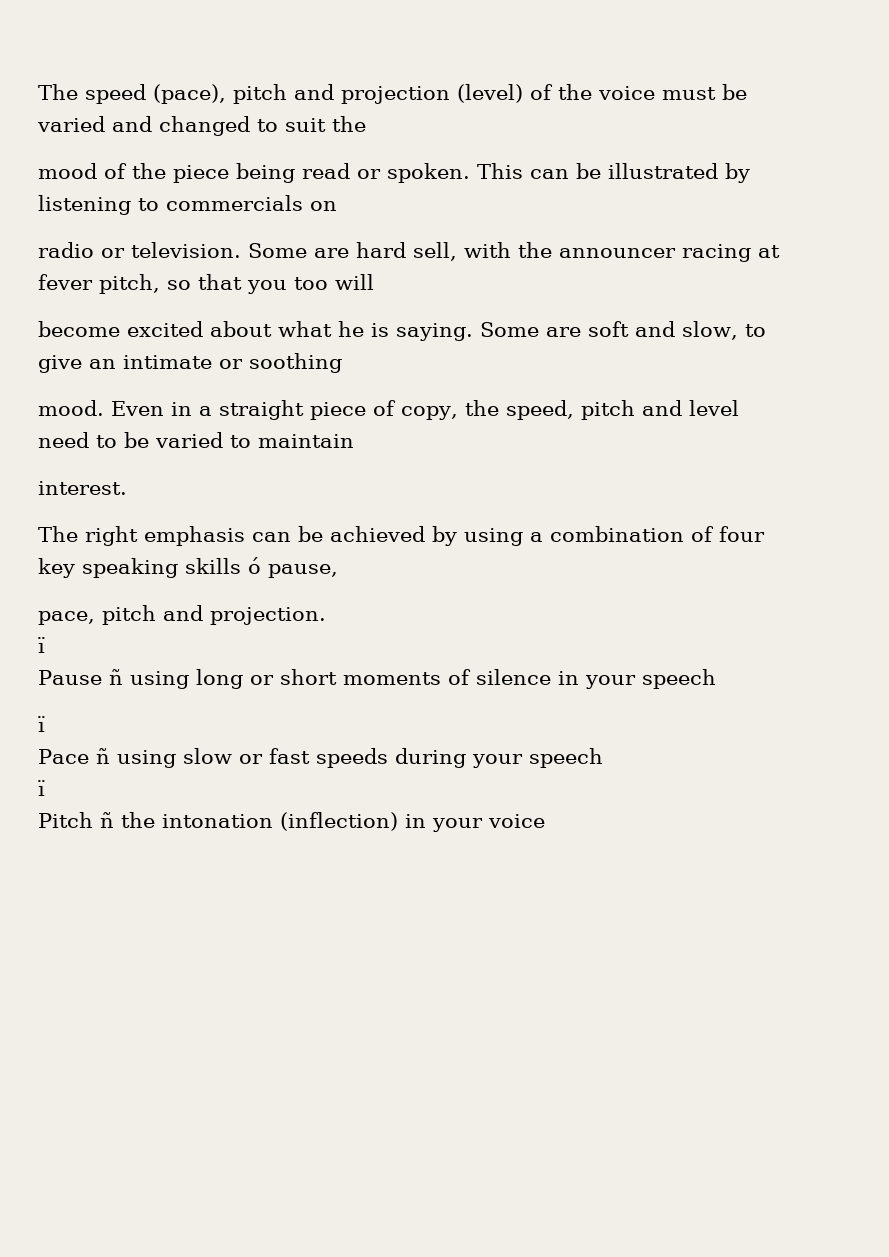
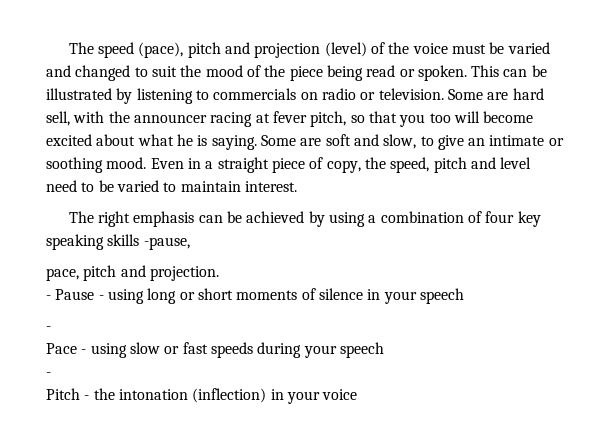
- The speed (pace), pitch and projection (level) of the voice must be varied and changed to suit the
- mood of the piece being read or spoken.
+ The speed (pace), pitch and projection (level) of the voice must be varied and changed to suit the mood of the piece being read or spoken.
- This can be illustrated by listening to commercials on
- radio or television.
+ This can be illustrated by listening to commercials on radio or television.
- Some are hard sell, with the announcer racing at fever pitch, so that you too will
- become excited about what he is saying.
+ Some are hard sell, with the announcer racing at fever pitch, so that you too will become excited about what he is saying.
- Some are soft and slow, to give an intimate or soothing
- mood.
+ Some are soft and slow, to give an intimate or soothing mood.
- Even in a straight piece of copy, the speed, pitch and level need to be varied to maintain
- interest.
+ Even in a straight piece of copy, the speed, pitch and level need to be varied to maintain interest.
- The right emphasis can be achieved by using a combination of four key speaking skills ó pause,
+ The right emphasis can be achieved by using a combination of four key speaking skills -pause,
  pace, pitch and projection.
- ï
- Pause ñ using long or short moments of silence in your speech
- ï
+ - Pause - using long or short moments of silence in your speech
+ -
- Pace ñ using slow or fast speeds during your speech
- ï
+ Pace - using slow or fast speeds during your speech
+ -
- Pitch ñ the intonation (inflection) in your voice
+ Pitch - the intonation (inflection) in your voice

